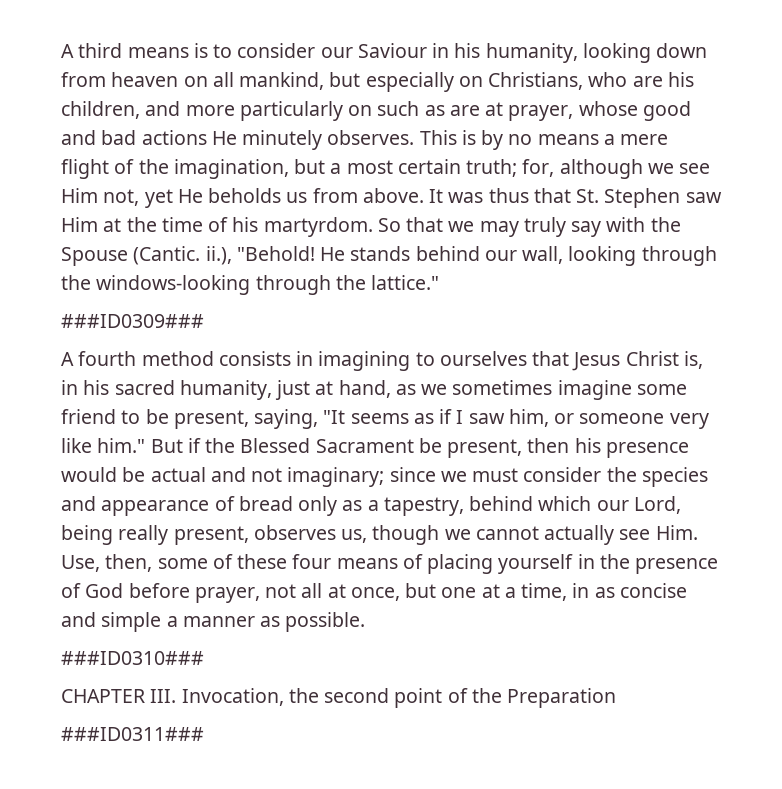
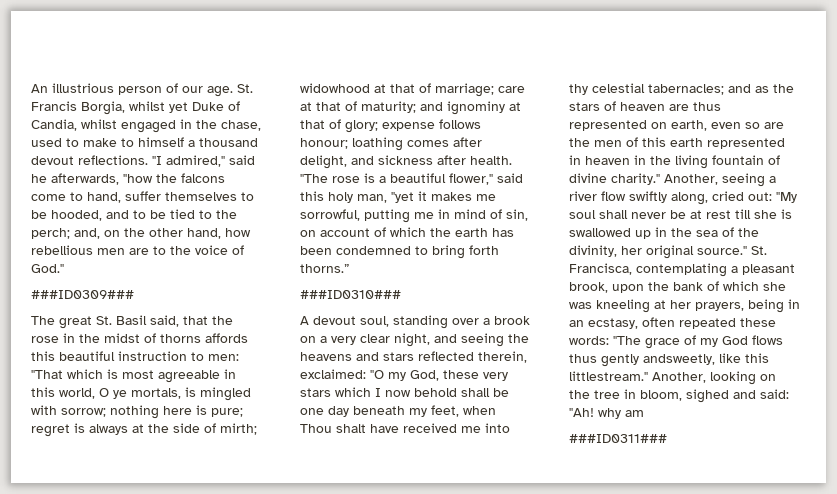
- A third means is to consider our Saviour in his humanity, looking down from heaven on all mankind, but especially on Christians, who are his children, and more particularly on such as are at prayer, whose good and bad actions He minutely observes. This is by no means a mere flight of the imagination, but a most certain truth; for, although we see Him not, yet He beholds us from above. It was thus that St. Stephen saw Him at the time of his martyrdom. So that we may truly say with the Spouse (Cantic. ii.), "Behold! He stands behind our wall, looking through the windows-looking through the lattice."
+ An illustrious person of our age. St. Francis Borgia, whilst yet Duke of Candia, whilst engaged in the chase, used to make to himself a thousand devout reflections. "I admired," said he afterwards, "how the falcons come to hand, suffer themselves to be hooded, and to be tied to the perch; and, on the other hand, how rebellious men are to the voice of God."
  ###ID0309###
- A fourth method consists in imagining to ourselves that Jesus Christ is, in his sacred humanity, just at hand, as we sometimes imagine some friend to be present, saying, "It seems as if I saw him, or someone very like him." But if the Blessed Sacrament be present, then his presence would be actual and not imaginary; since we must consider the species and appearance of bread only as a tapestry, behind which our Lord, being really present, observes us, though we cannot actually see Him. Use, then, some of these four means of placing yourself in the presence of God before prayer, not all at once, but one at a time, in as concise and simple a manner as possible.
+ The great St. Basil said, that the rose in the midst of thorns affords this beautiful instruction to men: "That which is most agreeable in this world, O ye mortals, is mingled with sorrow; nothing here is pure; regret is always at the side of mirth; widowhood at that of marriage; care at that of maturity; and ignominy at that of glory; expense follows honour; loathing comes after delight, and sickness after health. "The rose is a beautiful flower," said this holy man, "yet it makes me sorrowful, putting me in mind of sin, on account of which the earth has been condemned to bring forth thorns.”
  ###ID0310###
- CHAPTER III. Invocation, the second point of the Preparation
+ A devout soul, standing over a brook on a very clear night, and seeing the heavens and stars reflected therein, exclaimed: "O my God, these very stars which I now behold shall be one day beneath my feet, when Thou shalt have received me into thy celestial tabernacles; and as the stars of heaven are thus represented on earth, even so are the men of this earth represented in heaven in the living fountain of divine charity." Another, seeing a river flow swiftly along, cried out: "My soul shall never be at rest till she is swallowed up in the sea of the divinity, her original source." St. Francisca, contemplating a pleasant brook, upon the bank of which she was kneeling at her prayers, being in an ecstasy, often repeated these words: "The grace of my God flows thus gently andsweetly, like this littlestream." Another, looking on the tree in bloom, sighed and said: "Ah! why am

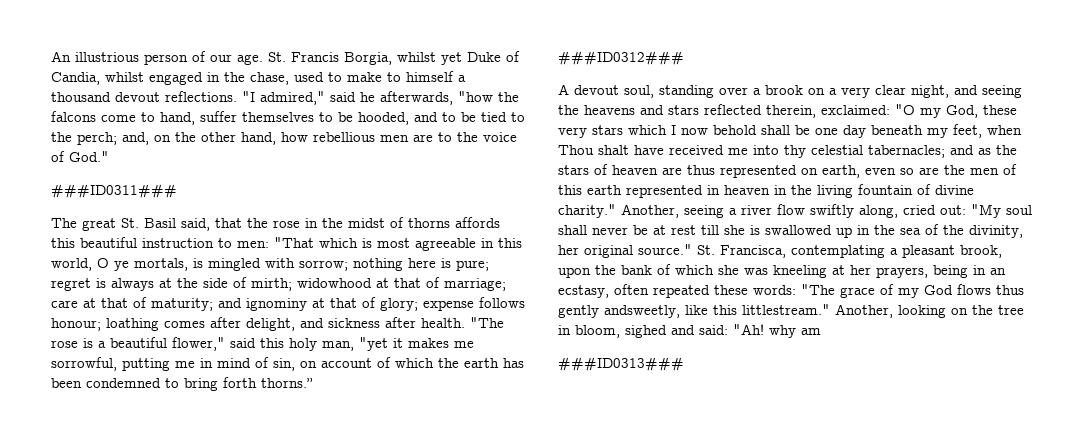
- ###ID0309###
+ ###ID0311###
- ###ID0310###
+ ###ID0312###
- ###ID0311###
+ ###ID0313###

